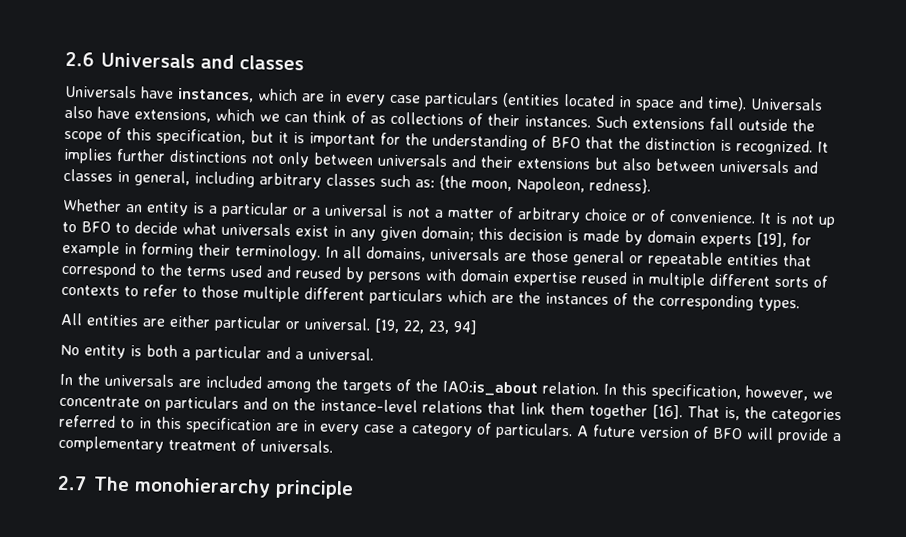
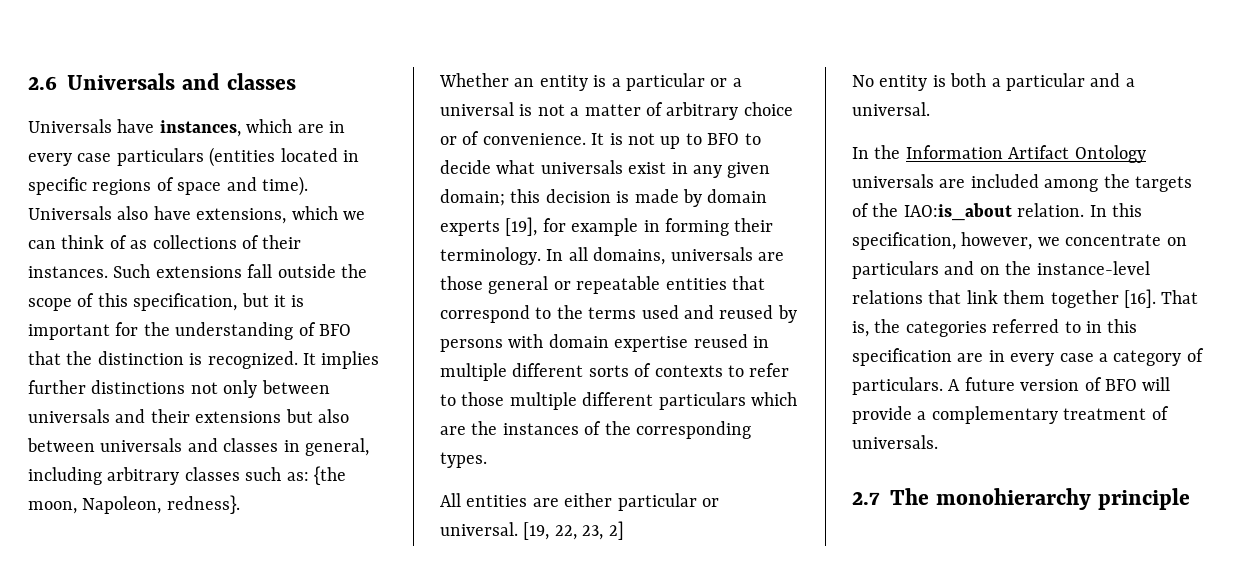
- Universals have instances, which are in every case particulars (entities located in space and time).
+ Universals have instances, which are in every case particulars (entities located in specific regions of space and time).
- [19, 22, 23, 94]
+ [19, 22, 23, 2]
- In the universals are included among the targets of the IAO:is_about relation.
+ In the Information Artifact Ontology universals are included among the targets of the IAO:is_about relation.

